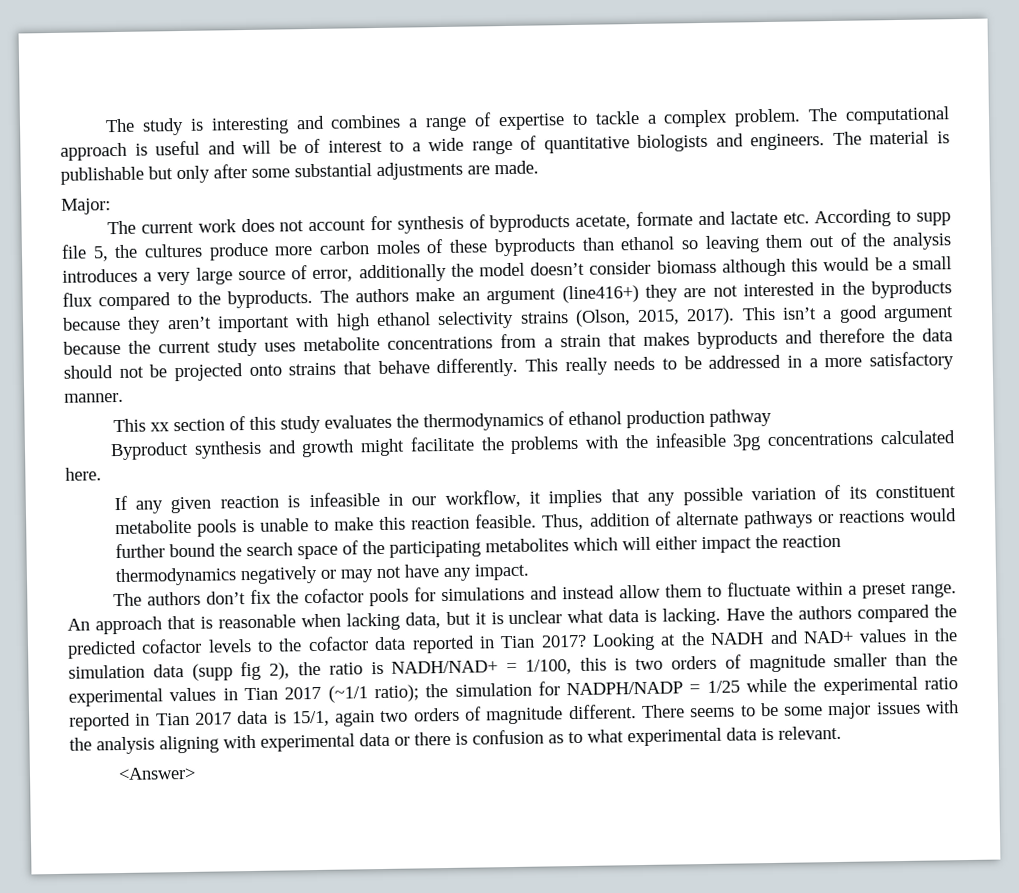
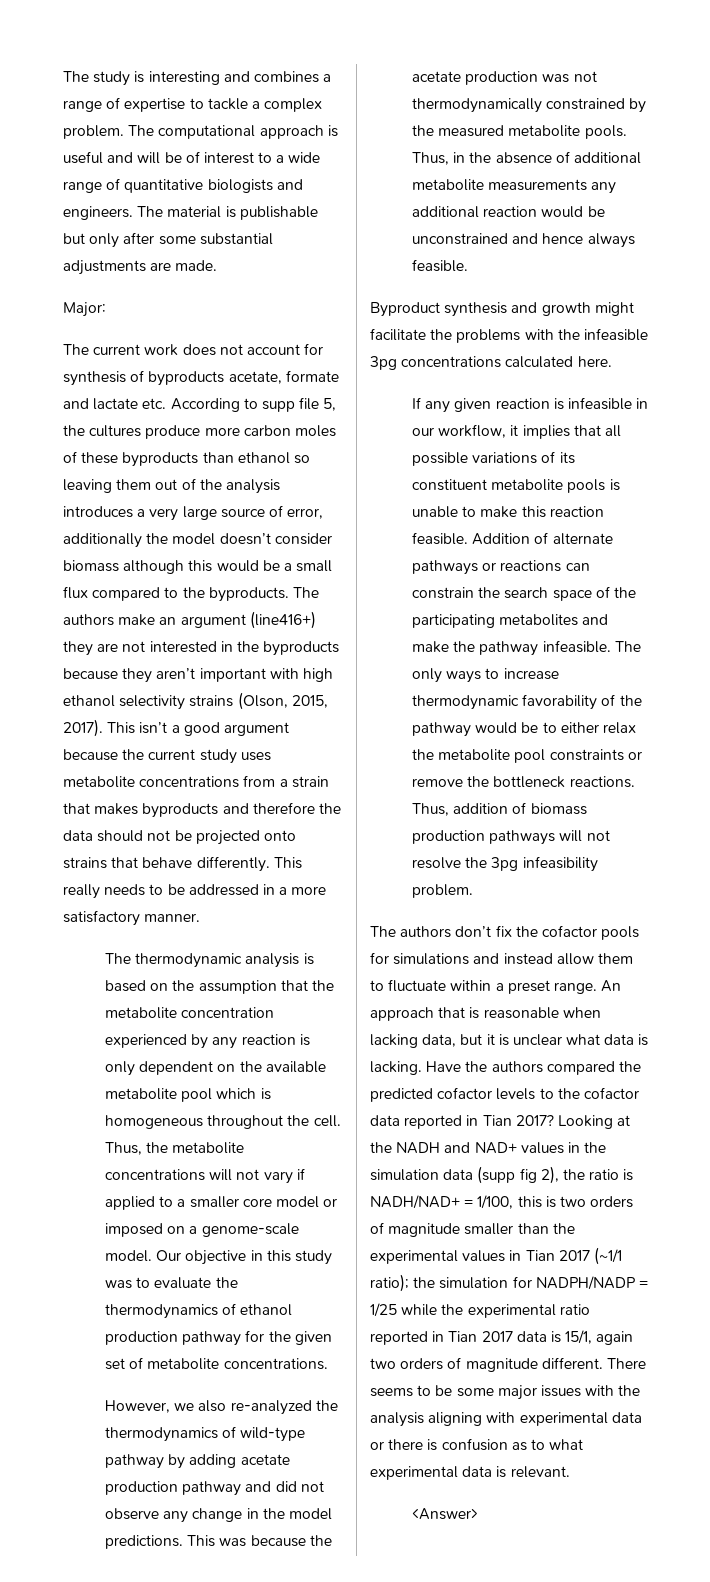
- This xx section of this study evaluates the thermodynamics of ethanol production pathway
+ The thermodynamic analysis is based on the assumption that the metabolite concentration experienced by any reaction is only dependent on the available metabolite pool which is homogeneous throughout the cell. Thus, the metabolite concentrations will not vary if applied to a smaller core model or imposed on a genome-scale model. Our objective in this study was to evaluate the thermodynamics of ethanol production pathway for the given set of metabolite concentrations.
+ However, we also re-analyzed the thermodynamics of wild-type pathway by adding acetate production pathway and did not observe any change in the model predictions. This was because the acetate production was not thermodynamically constrained by the measured metabolite pools. Thus, in the absence of additional metabolite measurements any additional reaction would be unconstrained and hence always feasible.
- If any given reaction is infeasible in our workflow, it implies that any possible variation of its constituent metabolite pools is unable to make this reaction feasible.
+ If any given reaction is infeasible in our workflow, it implies that all possible variations of its constituent metabolite pools is unable to make this reaction feasible.
- Thus, addition of alternate pathways or reactions would further bound the search space of the participating metabolites which will either impact the reaction thermodynamics negatively or may not have any impact.
+ Addition of alternate pathways or reactions can constrain the search space of the participating metabolites and make the pathway infeasible. The only ways to increase thermodynamic favorability of the pathway would be to either relax the metabolite pool constraints or remove the bottleneck reactions. Thus, addition of biomass production pathways will not resolve the 3pg infeasibility problem.

